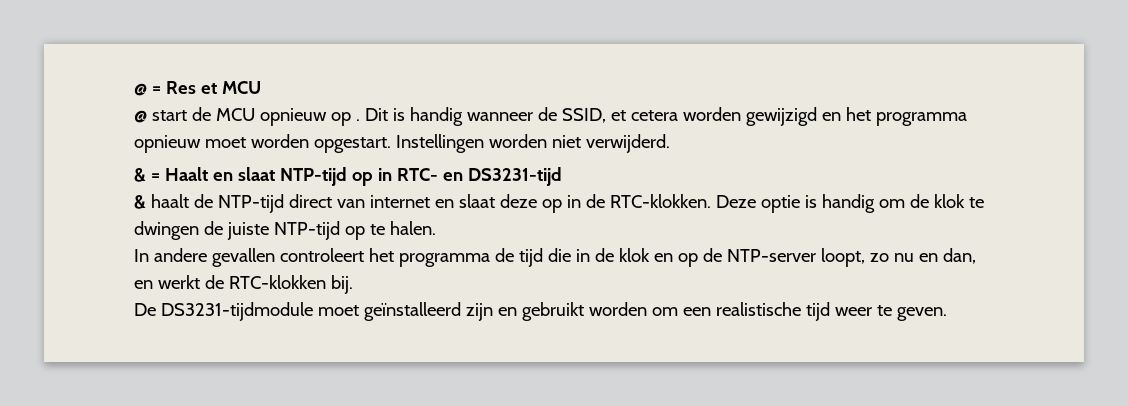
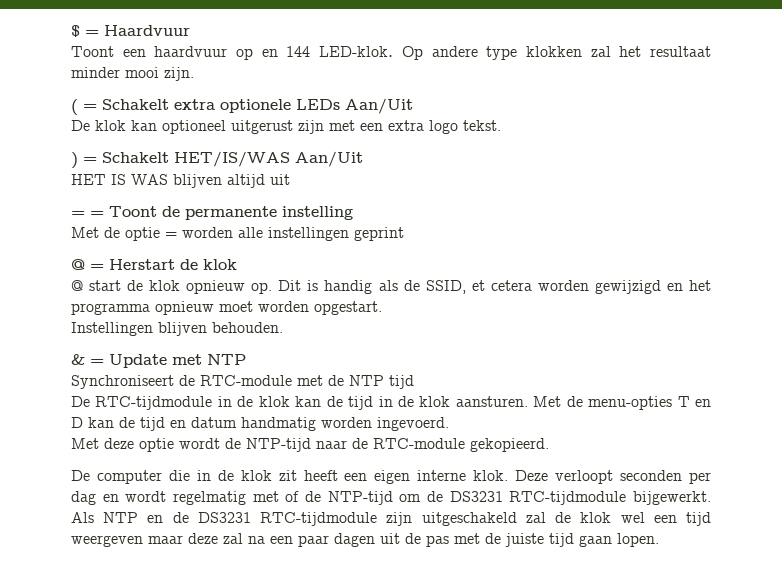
- @ = Res et MCU
+ $ = Haardvuur
+ Toont een haardvuur op en 144 LED-klok. Op andere type klokken zal het resultaat minder mooi zijn.
+ ( = Schakelt extra optionele LEDs Aan/Uit
+ De klok kan optioneel uitgerust zijn met een extra logo tekst.
+ ) = Schakelt HET/IS/WAS Aan/Uit
+ HET IS WAS blijven altijd uit
+ = = Toont de permanente instelling
+ Met de optie = worden alle instellingen geprint
+ @ = Herstart de klok
- @ start de MCU opnieuw op . Dit is handig wanneer de SSID, et cetera worden gewijzigd en het programma opnieuw moet worden opgestart. Instellingen worden niet verwijderd.
- & = Haalt en slaat NTP-tijd op in RTC- en DS3231-tijd
- & haalt de NTP-tijd direct van internet en slaat deze op in de RTC-klokken. Deze optie is handig om de klok te dwingen de juiste NTP-tijd op te halen.
- In andere gevallen controleert het programma de tijd die in de klok en op de NTP-server loopt, zo nu en dan, en werkt de RTC-klokken bij.
- De DS3231-tijdmodule moet geïnstalleerd zijn en gebruikt worden om een realistische tijd weer te geven.
+ @ start de klok opnieuw op. Dit is handig als de SSID, et cetera worden gewijzigd en het programma opnieuw moet worden opgestart.
+ Instellingen blijven behouden.
+ & = Update met NTP
+ Synchroniseert de RTC-module met de NTP tijd
+ De RTC-tijdmodule in de klok kan de tijd in de klok aansturen. Met de menu-opties T en D kan de tijd en datum handmatig worden ingevoerd.
+ Met deze optie wordt de NTP-tijd naar de RTC-module gekopieerd.
+ De computer die in de klok zit heeft een eigen interne klok. Deze verloopt seconden per dag en wordt regelmatig met of de NTP-tijd om de DS3231 RTC-tijdmodule bijgewerkt. Als NTP en de DS3231 RTC-tijdmodule zijn uitgeschakeld zal de klok wel een tijd weergeven maar deze zal na een paar dagen uit de pas met de juiste tijd gaan lopen.

